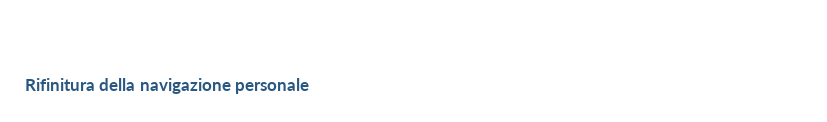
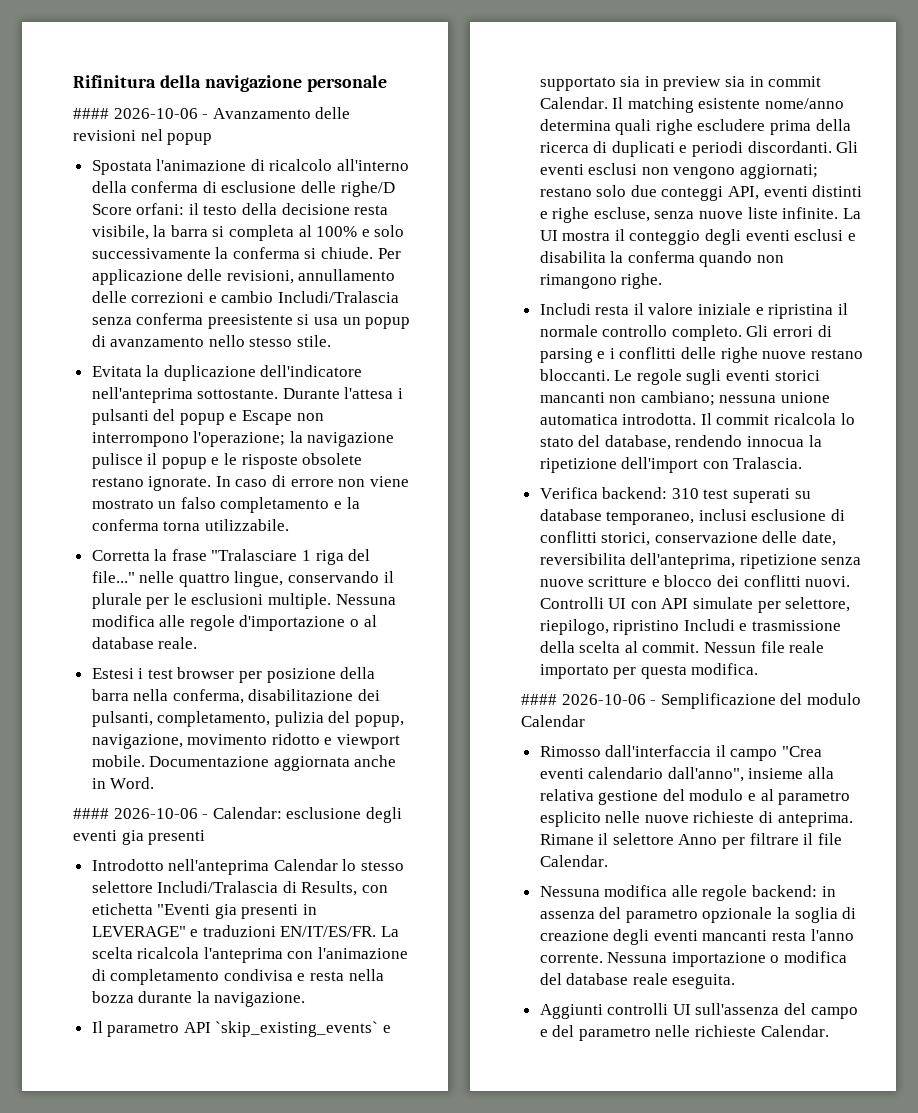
+ #### 2026-10-06 - Avanzamento delle revisioni nel popup
+ Spostata l'animazione di ricalcolo all'interno della conferma di esclusione delle righe/D Score orfani: il testo della decisione resta visibile, la barra si completa al 100% e solo successivamente la conferma si chiude. Per applicazione delle revisioni, annullamento delle correzioni e cambio Includi/Tralascia senza conferma preesistente si usa un popup di avanzamento nello stesso stile.
+ Evitata la duplicazione dell'indicatore nell'anteprima sottostante. Durante l'attesa i pulsanti del popup e Escape non interrompono l'operazione; la navigazione pulisce il popup e le risposte obsolete restano ignorate. In caso di errore non viene mostrato un falso completamento e la conferma torna utilizzabile.
+ Corretta la frase "Tralasciare 1 riga del file..." nelle quattro lingue, conservando il plurale per le esclusioni multiple. Nessuna modifica alle regole d'importazione o al database reale.
+ Estesi i test browser per posizione della barra nella conferma, disabilitazione dei pulsanti, completamento, pulizia del popup, navigazione, movimento ridotto e viewport mobile. Documentazione aggiornata anche in Word.
+ #### 2026-10-06 - Calendar: esclusione degli eventi gia presenti
+ Introdotto nell'anteprima Calendar lo stesso selettore Includi/Tralascia di Results, con etichetta "Eventi gia presenti in LEVERAGE" e traduzioni EN/IT/ES/FR. La scelta ricalcola l'anteprima con l'animazione di completamento condivisa e resta nella bozza durante la navigazione.
+ Il parametro API `skip_existing_events` e supportato sia in preview sia in commit Calendar. Il matching esistente nome/anno determina quali righe escludere prima della ricerca di duplicati e periodi discordanti. Gli eventi esclusi non vengono aggiornati; restano solo due conteggi API, eventi distinti e righe escluse, senza nuove liste infinite. La UI mostra il conteggio degli eventi esclusi e disabilita la conferma quando non rimangono righe.
+ Includi resta il valore iniziale e ripristina il normale controllo completo. Gli errori di parsing e i conflitti delle righe nuove restano bloccanti. Le regole sugli eventi storici mancanti non cambiano; nessuna unione automatica introdotta. Il commit ricalcola lo stato del database, rendendo innocua la ripetizione dell'import con Tralascia.
+ Verifica backend: 310 test superati su database temporaneo, inclusi esclusione di conflitti storici, conservazione delle date, reversibilita dell'anteprima, ripetizione senza nuove scritture e blocco dei conflitti nuovi. Controlli UI con API simulate per selettore, riepilogo, ripristino Includi e trasmissione della scelta al commit. Nessun file reale importato per questa modifica.
+ #### 2026-10-06 - Semplificazione del modulo Calendar
+ Rimosso dall'interfaccia il campo "Crea eventi calendario dall'anno", insieme alla relativa gestione del modulo e al parametro esplicito nelle nuove richieste di anteprima. Rimane il selettore Anno per filtrare il file Calendar.
+ Nessuna modifica alle regole backend: in assenza del parametro opzionale la soglia di creazione degli eventi mancanti resta l'anno corrente. Nessuna importazione o modifica del database reale eseguita.
+ Aggiunti controlli UI sull'assenza del campo e del parametro nelle richieste Calendar.

